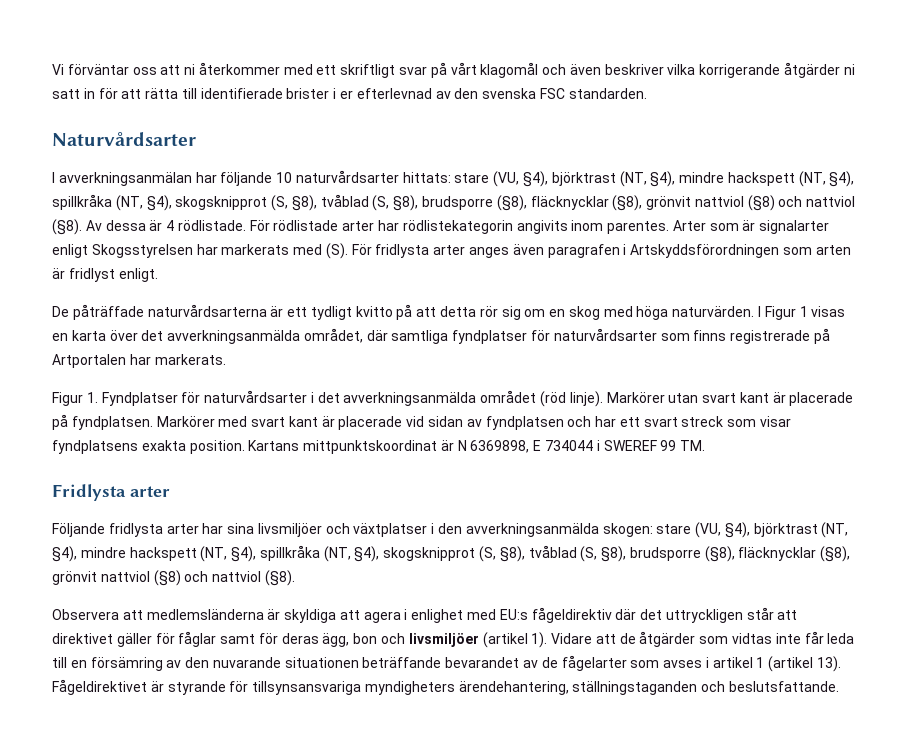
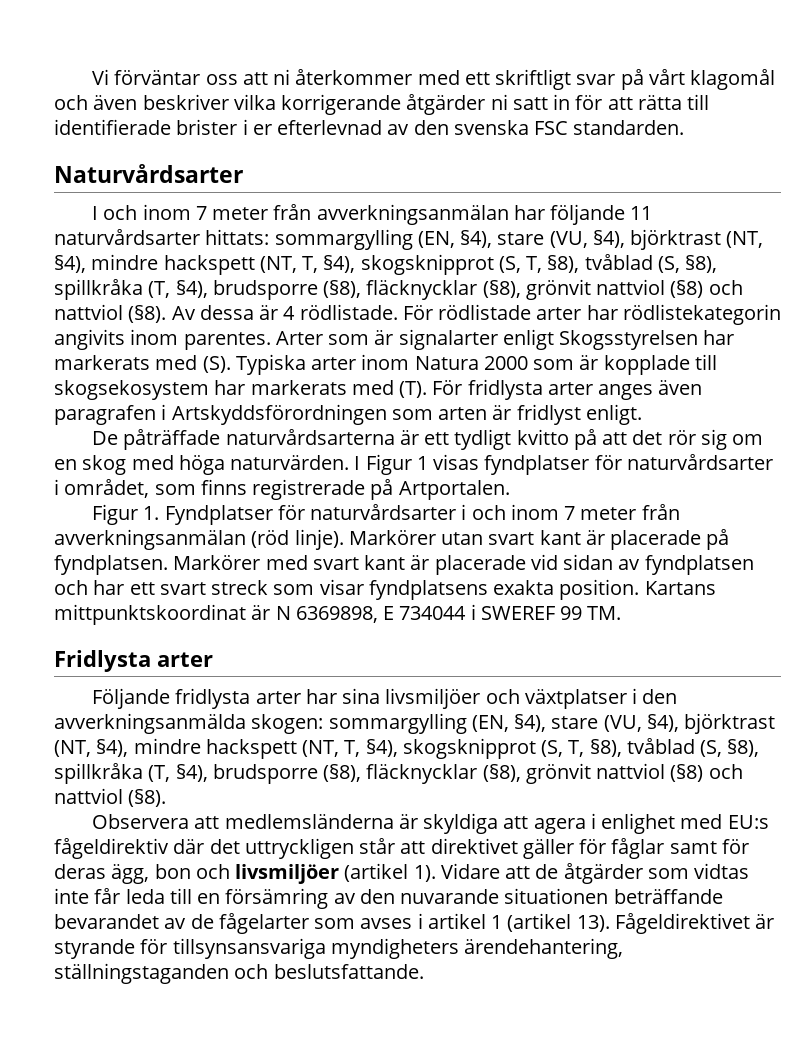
- I avverkningsanmälan har följande 10 naturvårdsarter hittats: stare (VU, §4), björktrast (NT, §4), mindre hackspett (NT, §4), spillkråka (NT, §4), skogsknipprot (S, §8), tvåblad (S, §8), brudsporre (§8), fläcknycklar (§8), grönvit nattviol (§8) och nattviol (§8).
+ I och inom 7 meter från avverkningsanmälan har följande 11 naturvårdsarter hittats: sommargylling (EN, §4), stare (VU, §4), björktrast (NT, §4), mindre hackspett (NT, T, §4), skogsknipprot (S, T, §8), tvåblad (S, §8), spillkråka (T, §4), brudsporre (§8), fläcknycklar (§8), grönvit nattviol (§8) och nattviol (§8).
- Arter som är signalarter enligt Skogsstyrelsen har markerats med (S). För fridlysta arter anges även paragrafen i Artskyddsförordningen som arten är fridlyst enligt.
+ Arter som är signalarter enligt Skogsstyrelsen har markerats med (S). Typiska arter inom Natura 2000 som är kopplade till skogsekosystem har markerats med (T). För fridlysta arter anges även paragrafen i Artskyddsförordningen som arten är fridlyst enligt.
- De påträffade naturvårdsarterna är ett tydligt kvitto på att detta rör sig om en skog med höga naturvärden.
+ De påträffade naturvårdsarterna är ett tydligt kvitto på att det rör sig om en skog med höga naturvärden.
- I Figur 1 visas en karta över det avverkningsanmälda området, där samtliga fyndplatser för naturvårdsarter som finns registrerade på Artportalen har markerats.
+ I Figur 1 visas fyndplatser för naturvårdsarter i området, som finns registrerade på Artportalen.
- Figur 1. Fyndplatser för naturvårdsarter i det avverkningsanmälda området (röd linje).
+ Figur 1. Fyndplatser för naturvårdsarter i och inom 7 meter från avverkningsanmälan (röd linje).
- Följande fridlysta arter har sina livsmiljöer och växtplatser i den avverkningsanmälda skogen: stare (VU, §4), björktrast (NT, §4), mindre hackspett (NT, §4), spillkråka (NT, §4), skogsknipprot (S, §8), tvåblad (S, §8), brudsporre (§8), fläcknycklar (§8), grönvit nattviol (§8) och nattviol (§8).
+ Följande fridlysta arter har sina livsmiljöer och växtplatser i den avverkningsanmälda skogen: sommargylling (EN, §4), stare (VU, §4), björktrast (NT, §4), mindre hackspett (NT, T, §4), skogsknipprot (S, T, §8), tvåblad (S, §8), spillkråka (T, §4), brudsporre (§8), fläcknycklar (§8), grönvit nattviol (§8) och nattviol (§8).

